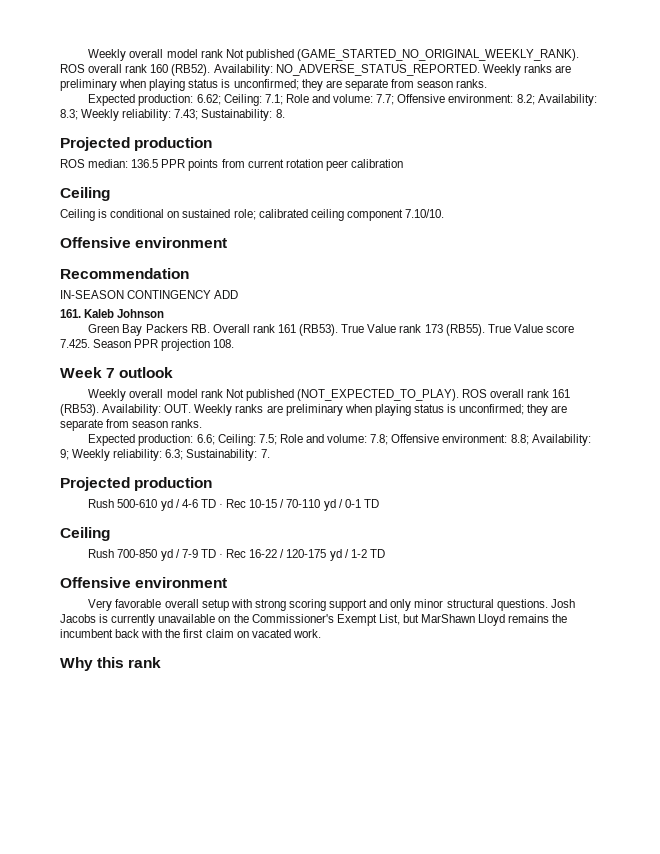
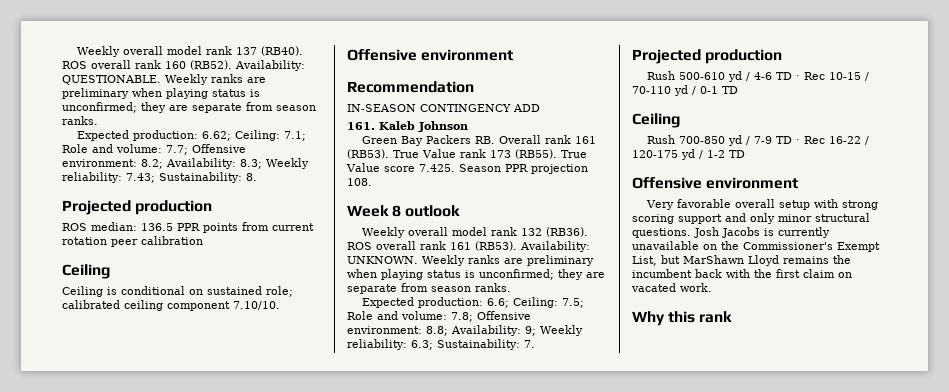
- Weekly overall model rank Not published (GAME_STARTED_NO_ORIGINAL_WEEKLY_RANK).
+ Weekly overall model rank 137 (RB40).
- Availability: NO_ADVERSE_STATUS_REPORTED.
+ Availability: QUESTIONABLE.
- Week 7 outlook
+ Week 8 outlook
- Weekly overall model rank Not published (NOT_EXPECTED_TO_PLAY).
+ Weekly overall model rank 132 (RB36).
- Availability: OUT. Weekly ranks are preliminary when playing status is unconfirmed; they are separate from season ranks.
+ Availability: UNKNOWN. Weekly ranks are preliminary when playing status is unconfirmed; they are separate from season ranks.

